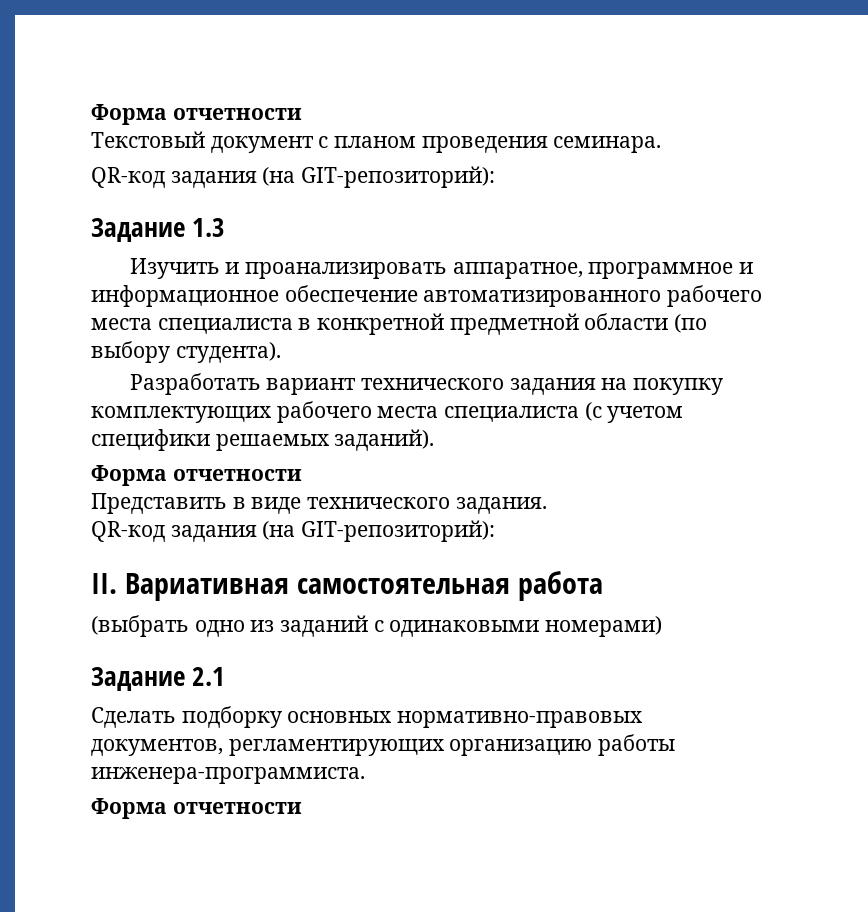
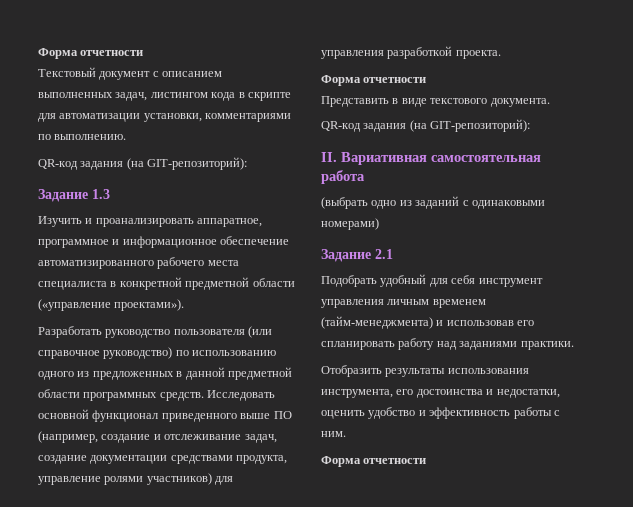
- Текстовый документ с планом проведения семинара.
+ Текстовый документ с описанием выполненных задач, листингом кода в скрипте для автоматизации установки, комментариями по выполнению.
- Изучить и проанализировать аппаратное, программное и информационное обеспечение автоматизированного рабочего места специалиста в конкретной предметной области (по выбору студента).
- Разработать вариант технического задания на покупку комплектующих рабочего места специалиста (с учетом специфики решаемых заданий).
+ Изучить и проанализировать аппаратное, программное и информационное обеспечение автоматизированного рабочего места специалиста в конкретной предметной области («управление проектами»).
+ Разработать руководство пользователя (или справочное руководство) по использованию одного из предложенных в данной предметной области программных средств. Исследовать основной функционал приведенного выше ПО (например, создание и отслеживание задач, создание документации средствами продукта, управление ролями участников) для управления разработкой проекта.
- Представить в виде технического задания.
+ Представить в виде текстового документа.
- Сделать подборку основных нормативно-правовых документов, регламентирующих организацию работы инженера-программиста.
+ Подобрать удобный для себя инструмент управления личным временем (тайм-менеджмента) и использовав его спланировать работу над заданиями практики.
+ Отобразить результаты использования инструмента, его достоинства и недостатки, оценить удобство и эффективность работы с ним.

